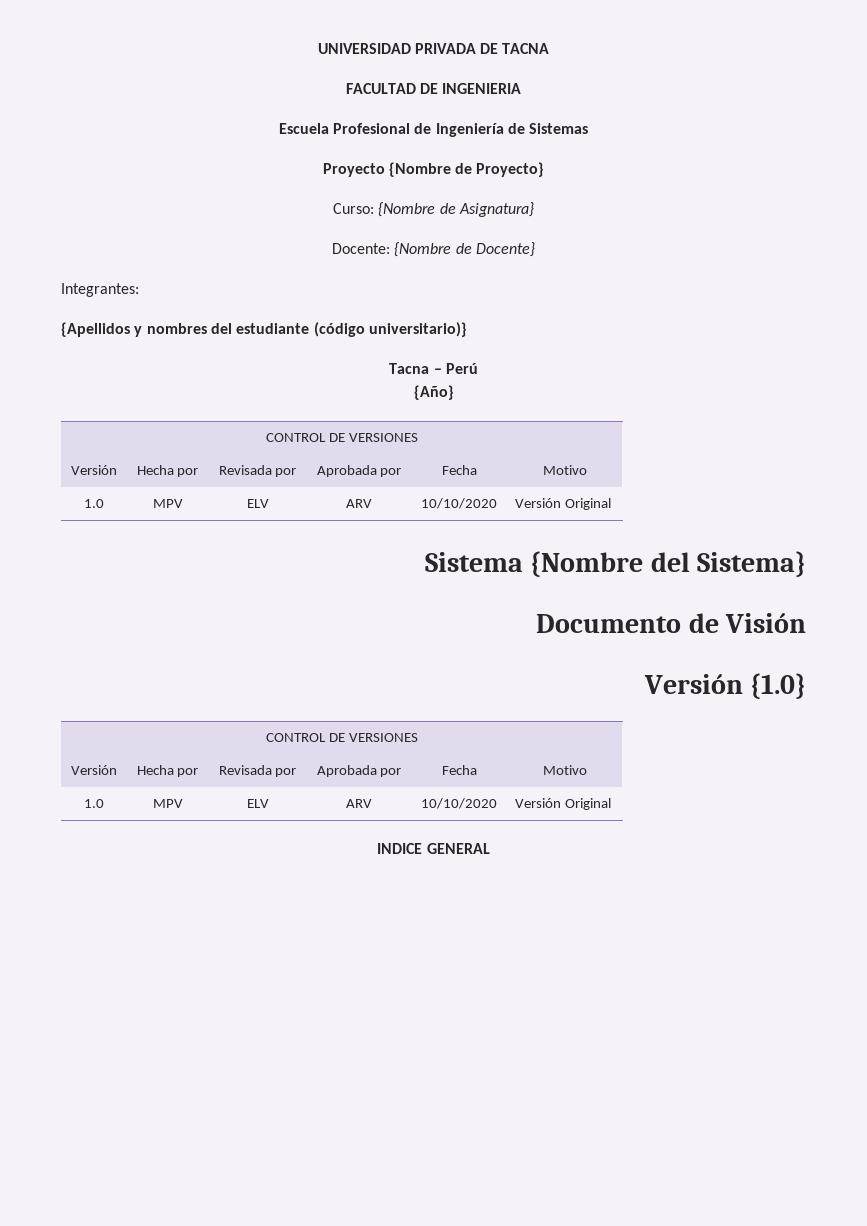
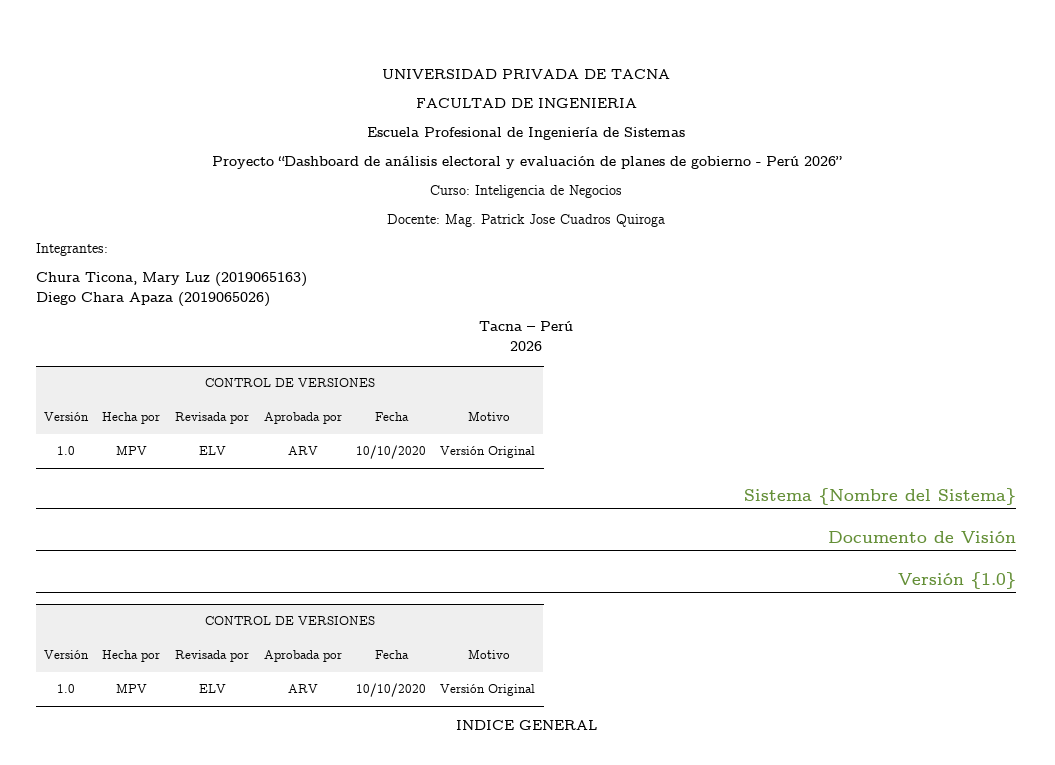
- Proyecto {Nombre de Proyecto}
- Curso: {Nombre de Asignatura}
- Docente: {Nombre de Docente}
+ Proyecto “Dashboard de análisis electoral y evaluación de planes de gobierno - Perú 2026”
+ Curso: Inteligencia de Negocios
+ Docente: Mag. Patrick Jose Cuadros Quiroga
  Integrantes:
- {Apellidos y nombres del estudiante (código universitario)}
+ Chura Ticona, Mary Luz (2019065163)
+ Diego Chara Apaza (2019065026)
- {Año}
+ 2026

